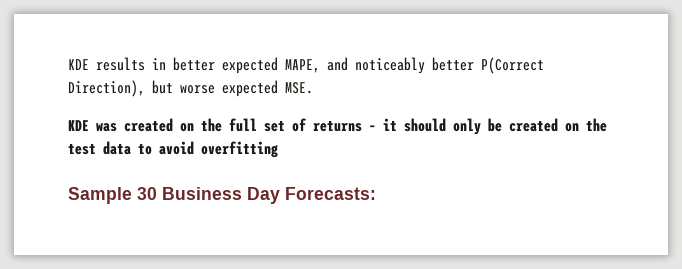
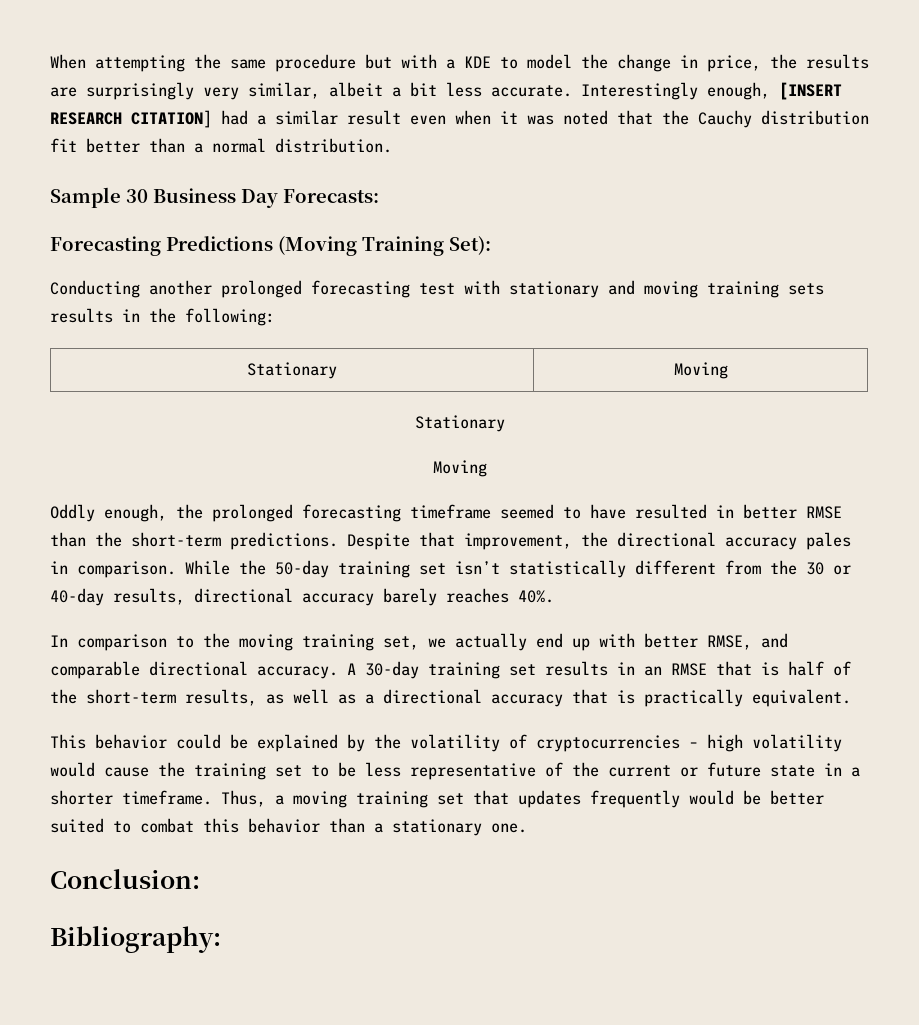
- KDE results in better expected MAPE, and noticeably better P(Correct Direction), but worse expected MSE.
- KDE was created on the full set of returns – it should only be created on the test data to avoid overfitting
+ When attempting the same procedure but with a KDE to model the change in price, the results are surprisingly very similar, albeit a bit less accurate. Interestingly enough, [INSERT RESEARCH CITATION] had a similar result even when it was noted that the Cauchy distribution fit better than a normal distribution.
+ Forecasting Predictions (Moving Training Set):
+ Conducting another prolonged forecasting test with stationary and moving training sets results in the following:
+ Stationary | Moving
+ Stationary
+ Moving
+ Oddly enough, the prolonged forecasting timeframe seemed to have resulted in better RMSE than the short-term predictions. Despite that improvement, the directional accuracy pales in comparison. While the 50-day training set isn’t statistically different from the 30 or 40-day results, directional accuracy barely reaches 40%.
+ In comparison to the moving training set, we actually end up with better RMSE, and comparable directional accuracy. A 30-day training set results in an RMSE that is half of the short-term results, as well as a directional accuracy that is practically equivalent.
+ This behavior could be explained by the volatility of cryptocurrencies – high volatility would cause the training set to be less representative of the current or future state in a shorter timeframe. Thus, a moving training set that updates frequently would be better suited to combat this behavior than a stationary one.
+ Conclusion:
+ Bibliography:

